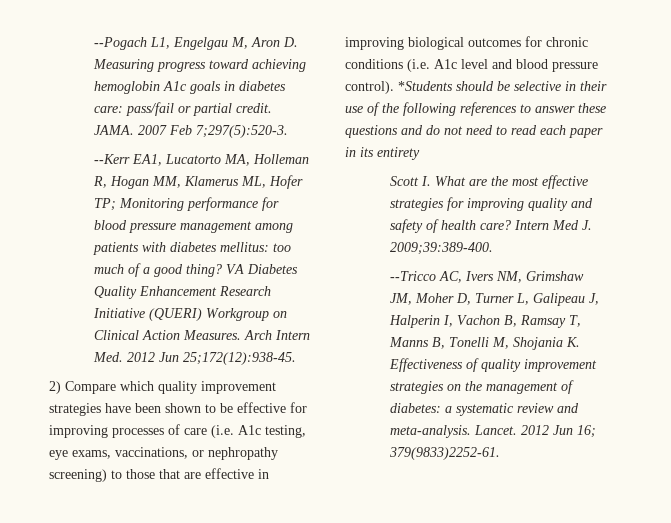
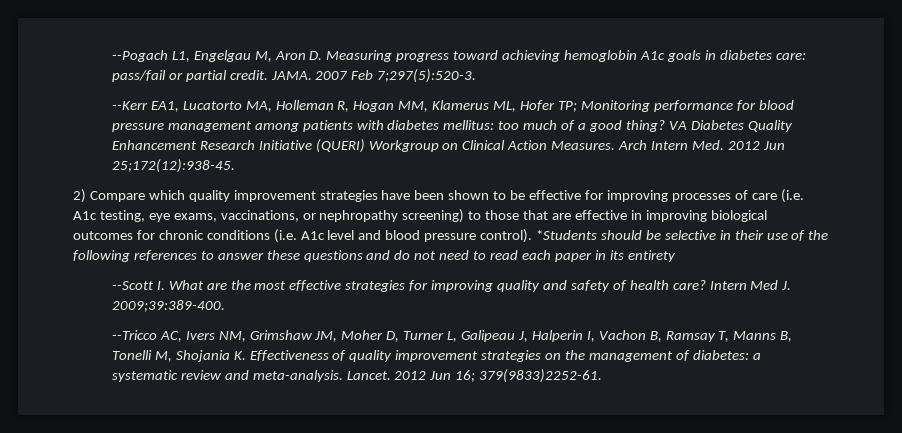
- Scott I. What are the most effective strategies for improving quality and safety of health care?
+ --Scott I. What are the most effective strategies for improving quality and safety of health care?

